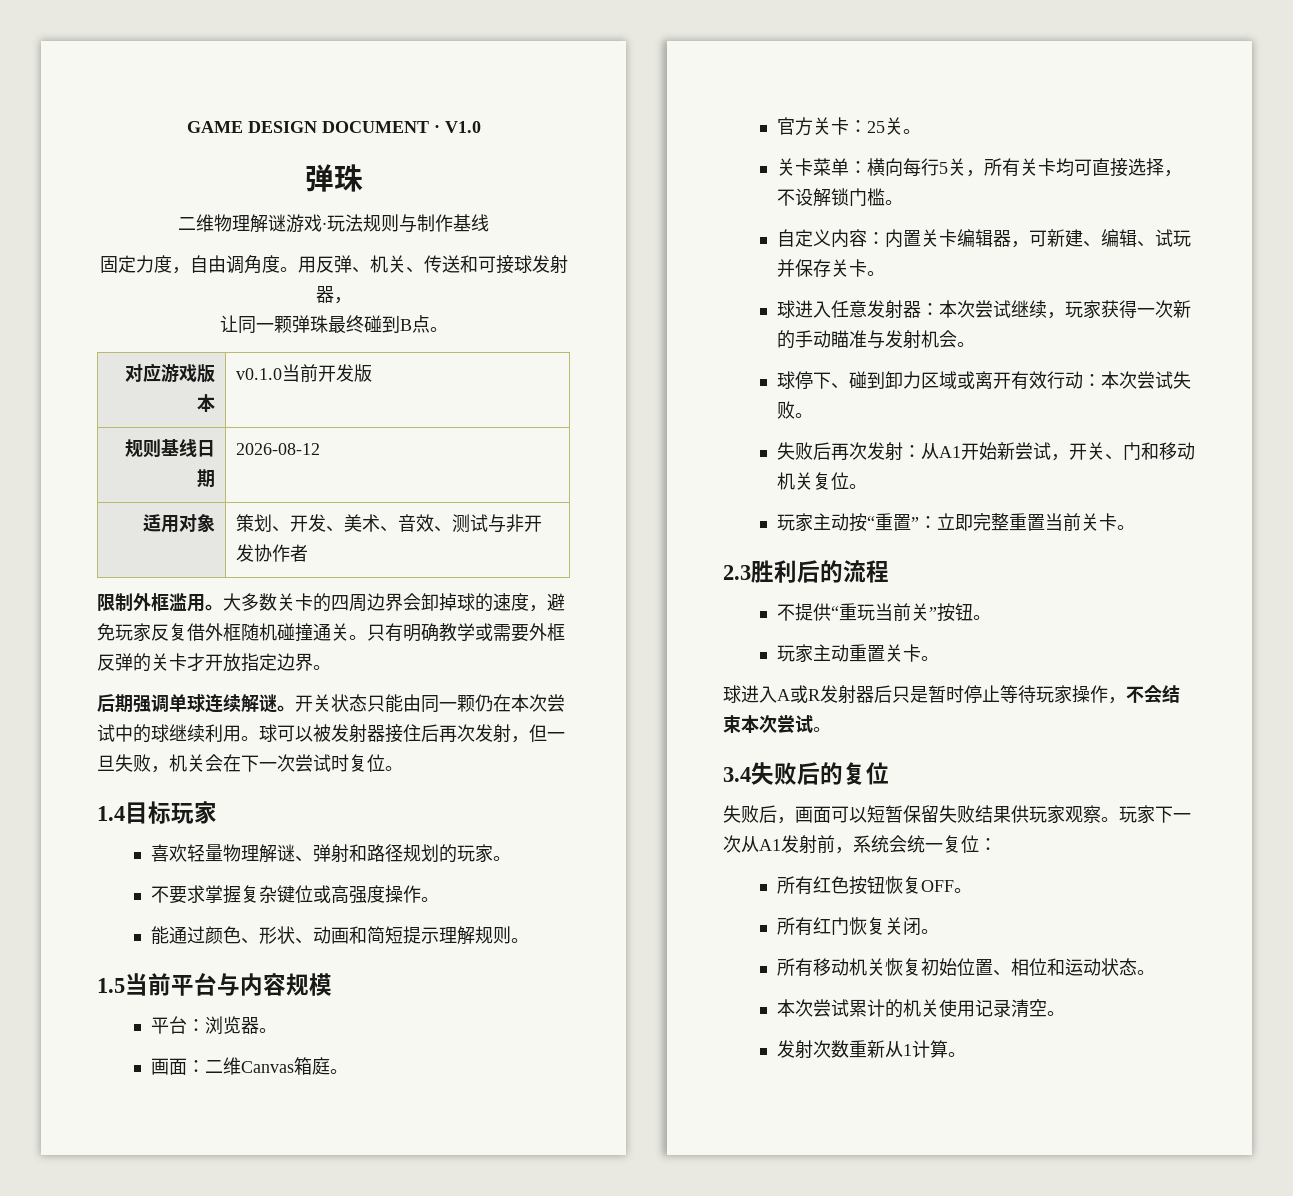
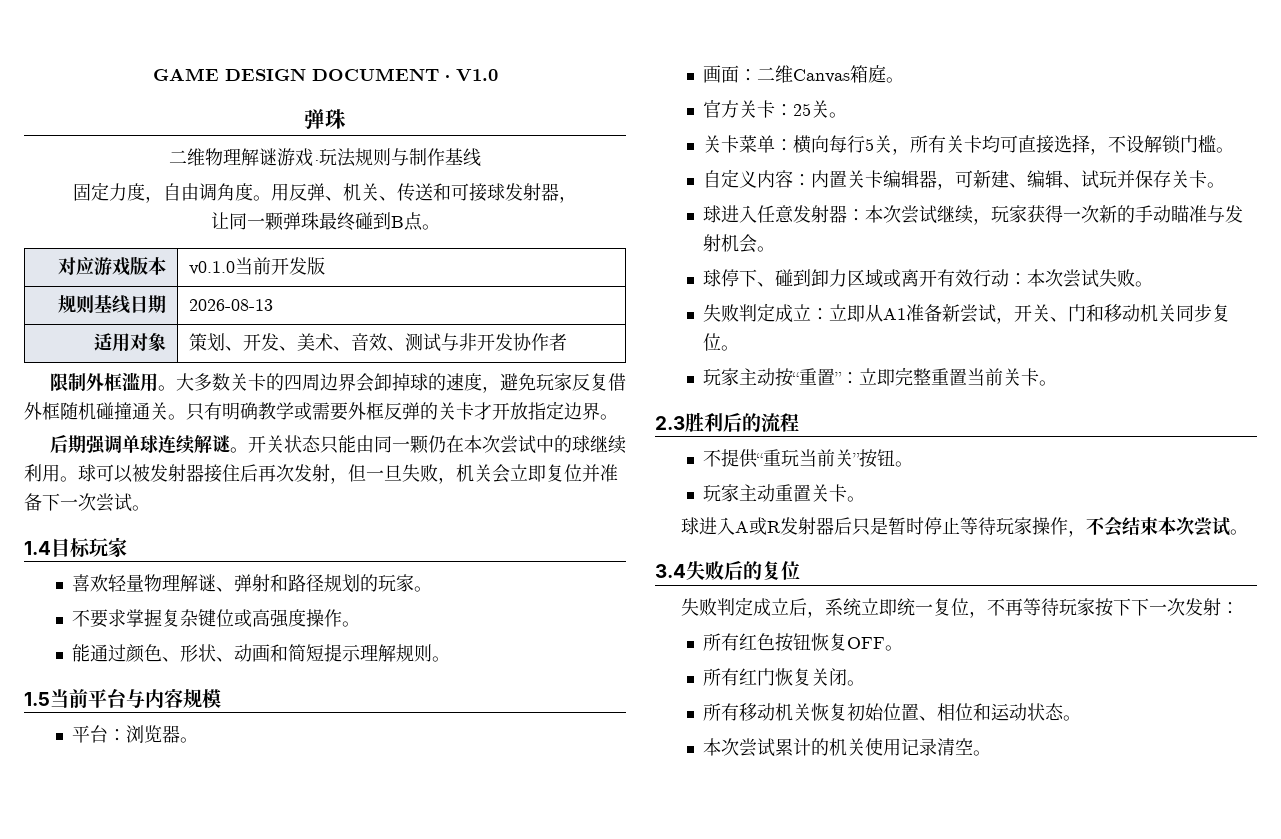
- 规则基线日期 | 2026-08-12
+ 规则基线日期 | 2026-08-13
- 球可以被发射器接住后再次发射，但一旦失败，机关会在下一次尝试时复位。
+ 球可以被发射器接住后再次发射，但一旦失败，机关会立即复位并准备下一次尝试。
- 失败后再次发射：从A1开始新尝试，开关、门和移动机关复位。
+ 失败判定成立：立即从A1准备新尝试，开关、门和移动机关同步复位。
- 失败后，画面可以短暂保留失败结果供玩家观察。玩家下一次从A1发射前，系统会统一复位：
+ 失败判定成立后，系统立即统一复位，不再等待玩家按下下一次发射：
- 发射次数重新从1计算。

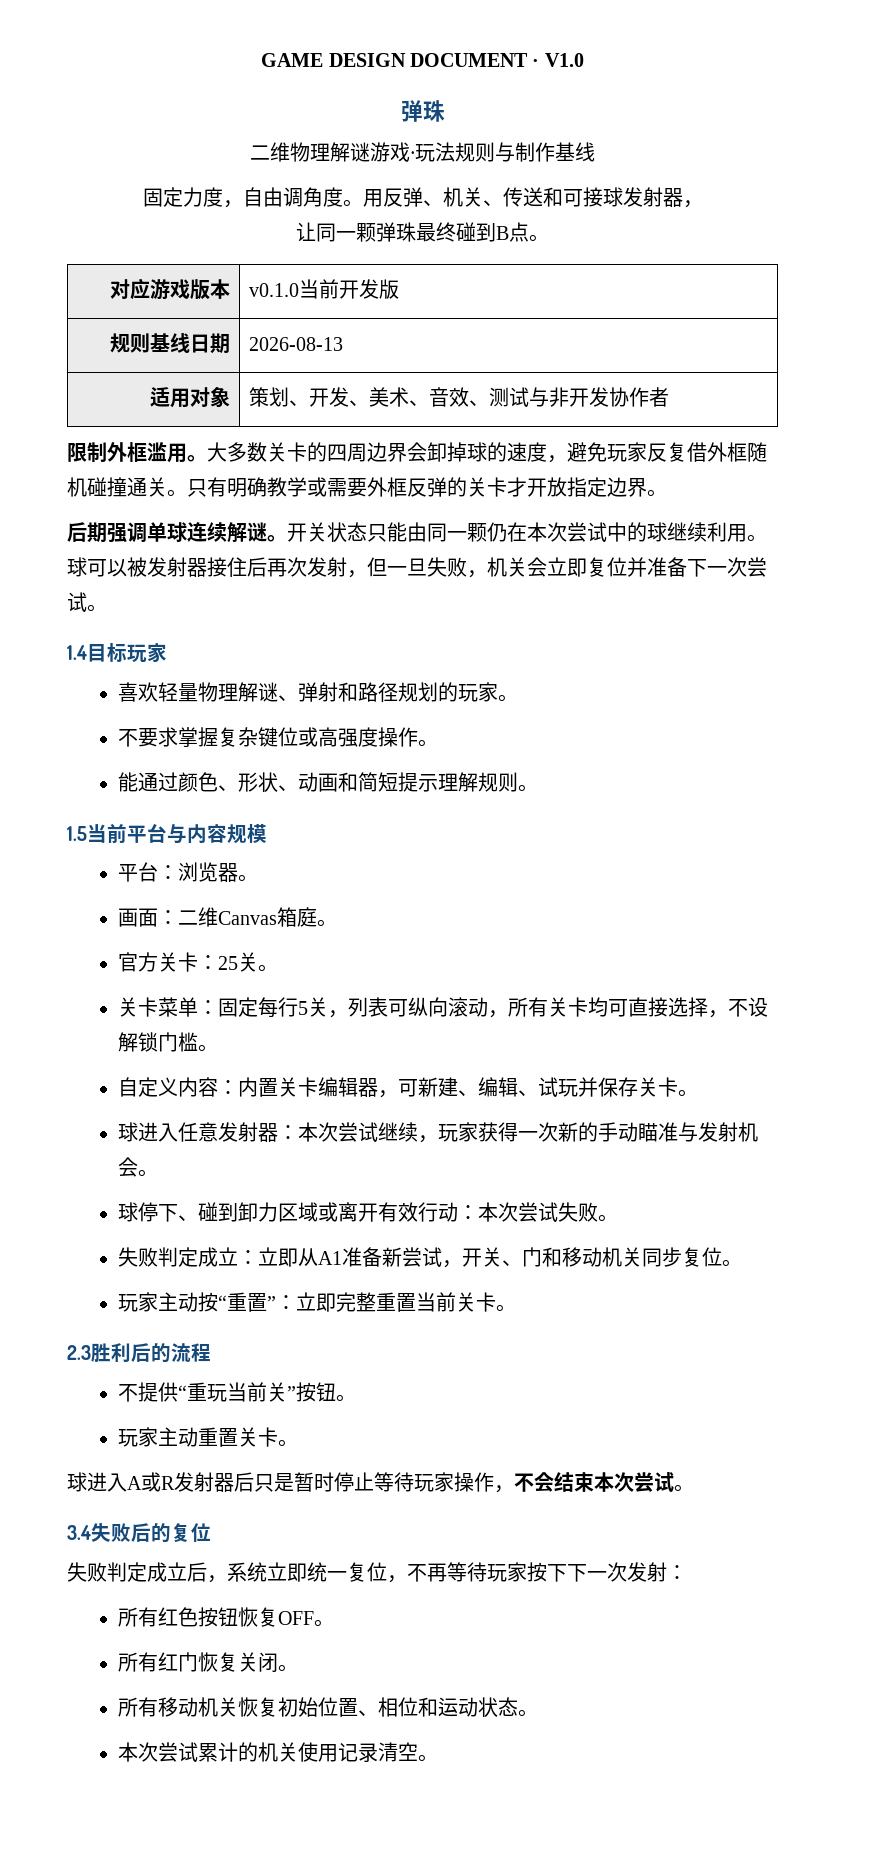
- 关卡菜单：横向每行5关，所有关卡均可直接选择，不设解锁门槛。
+ 关卡菜单：固定每行5关，列表可纵向滚动，所有关卡均可直接选择，不设解锁门槛。

